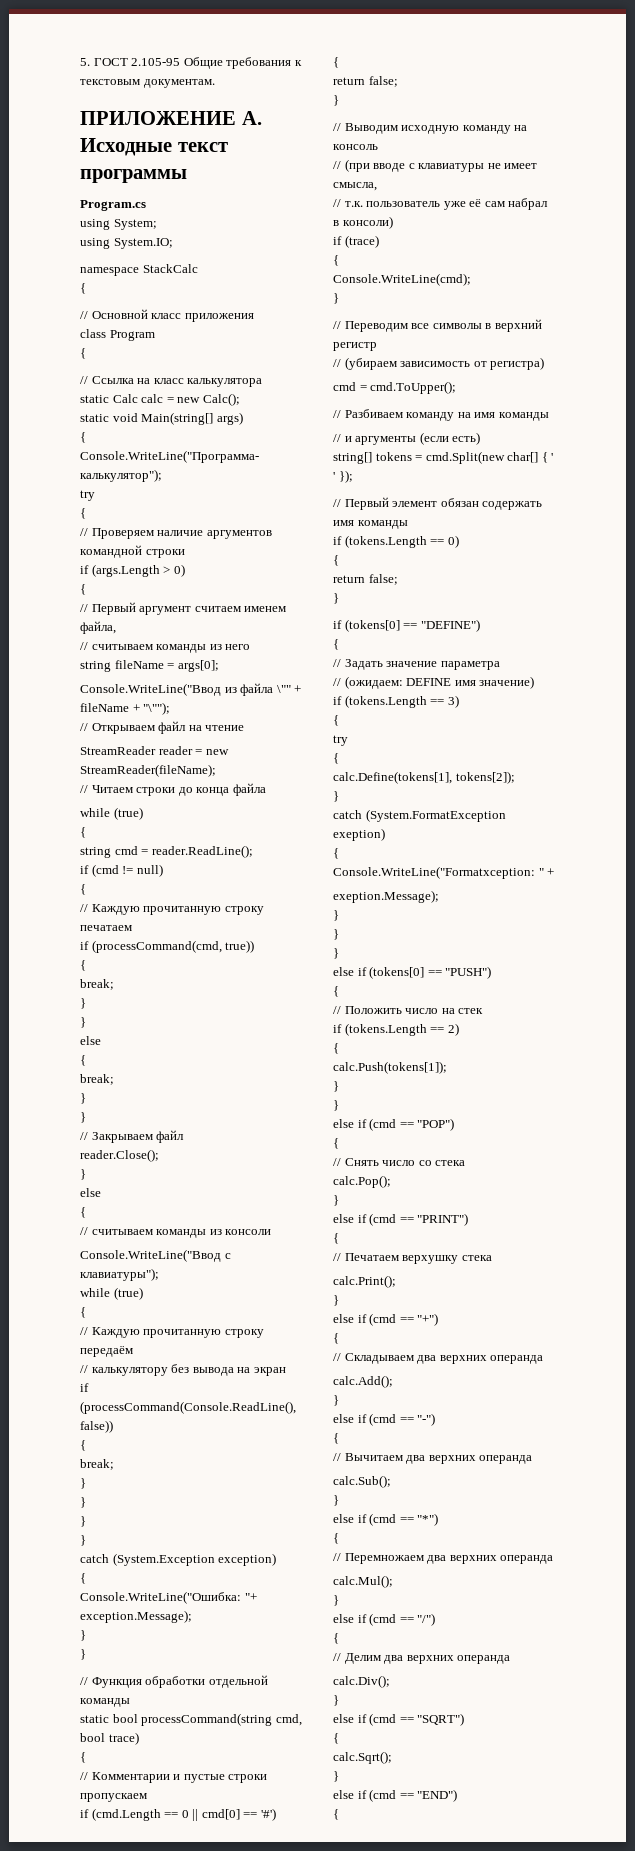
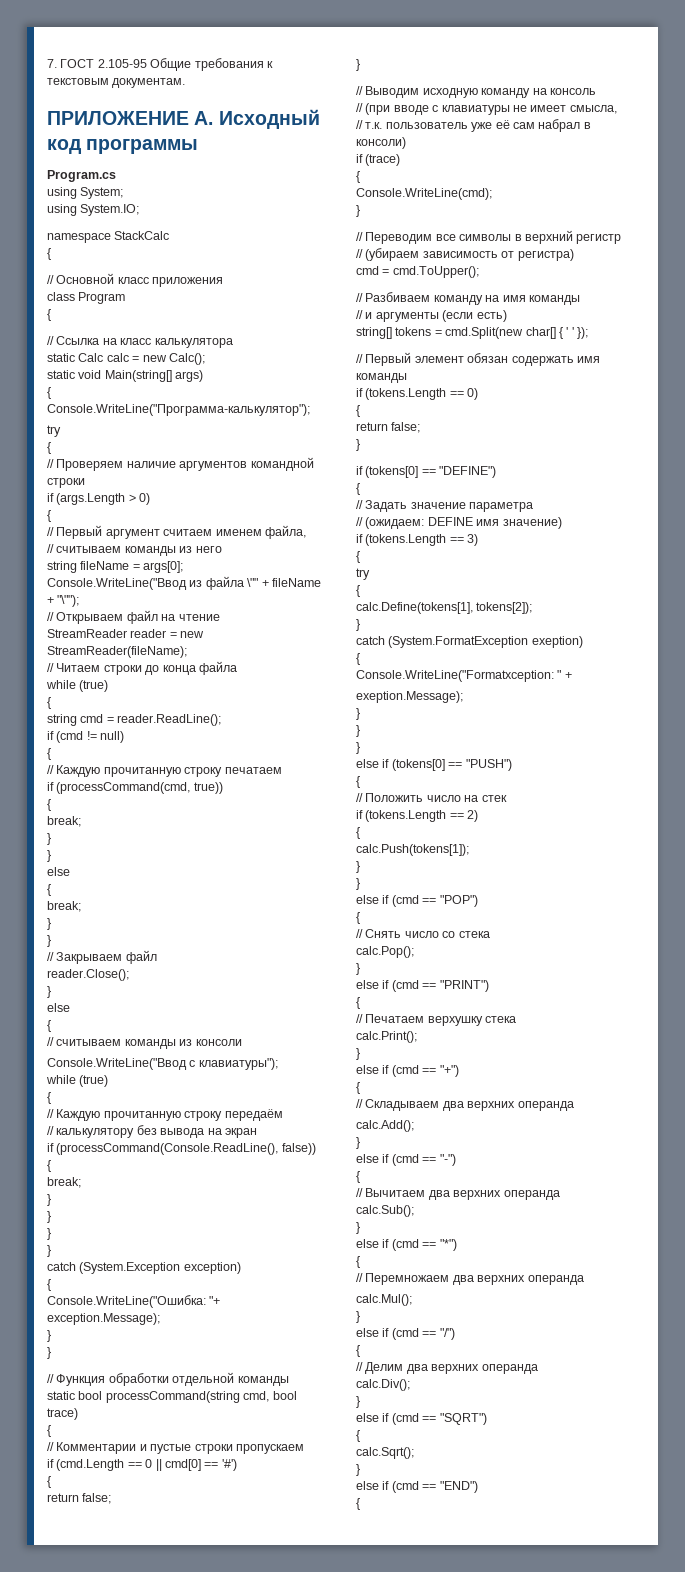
- 5. ГОСТ 2.105-95 Общие требования к текстовым документам.
+ 7. ГОСТ 2.105-95 Общие требования к текстовым документам.
- ПРИЛОЖЕНИЕ А. Исходные текст программы
+ ПРИЛОЖЕНИЕ А. Исходный код программы

